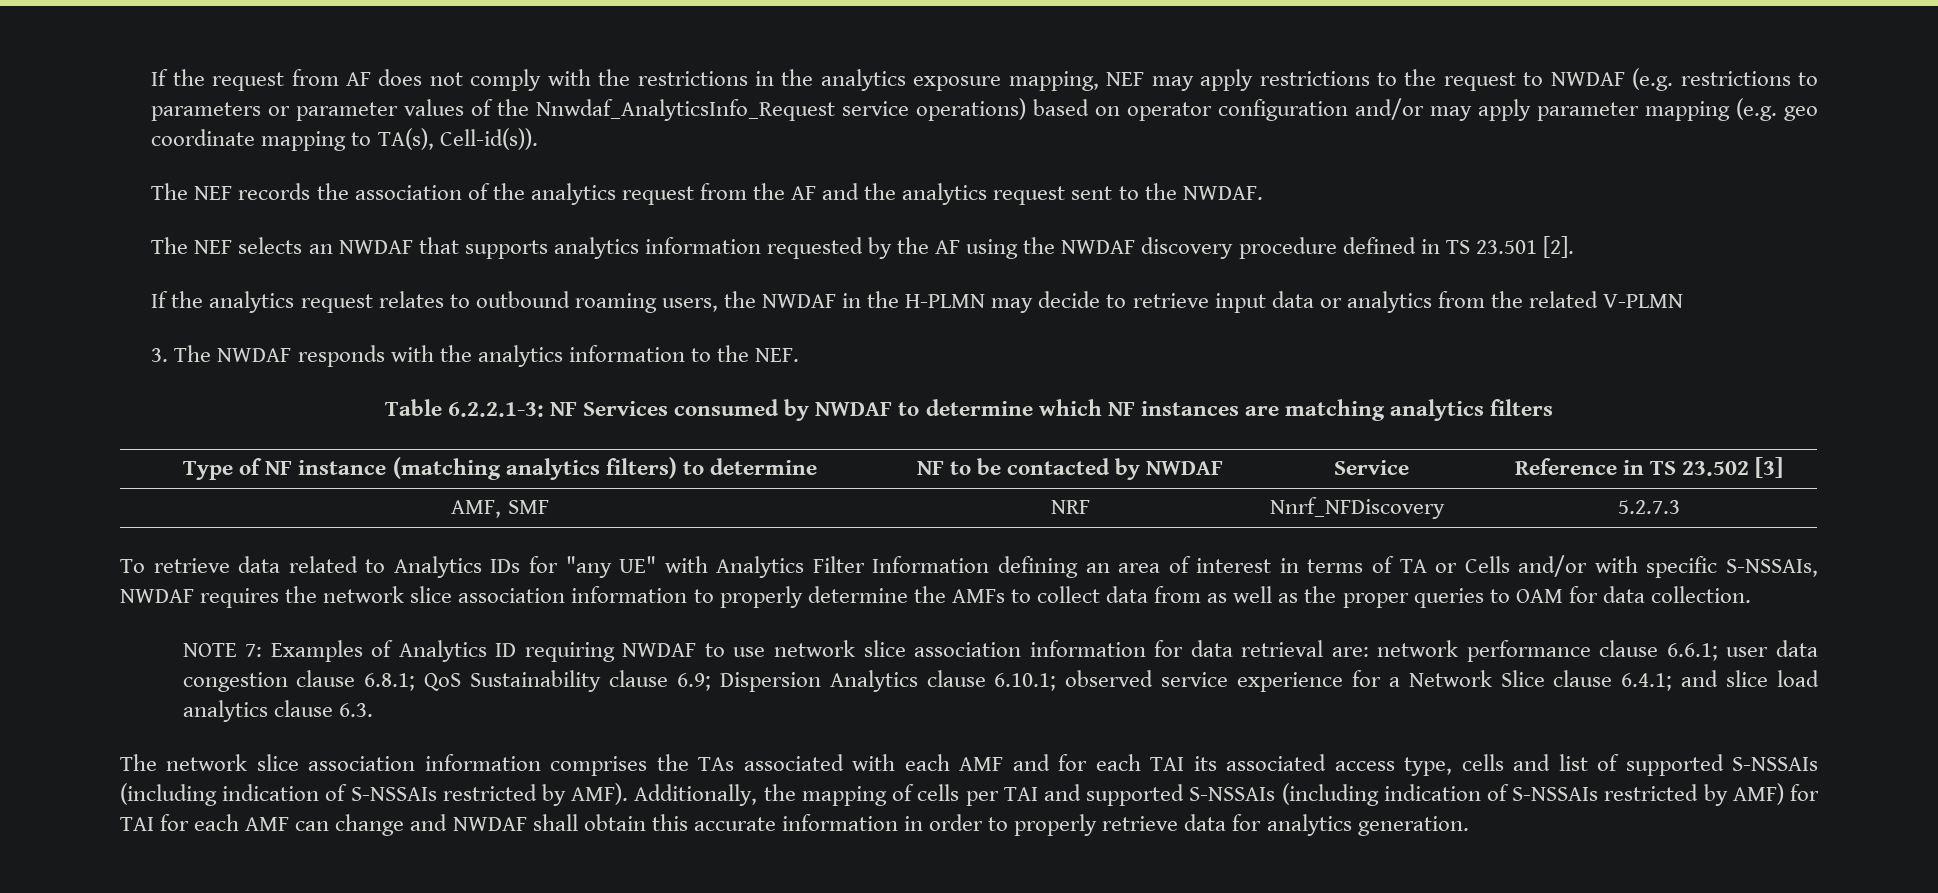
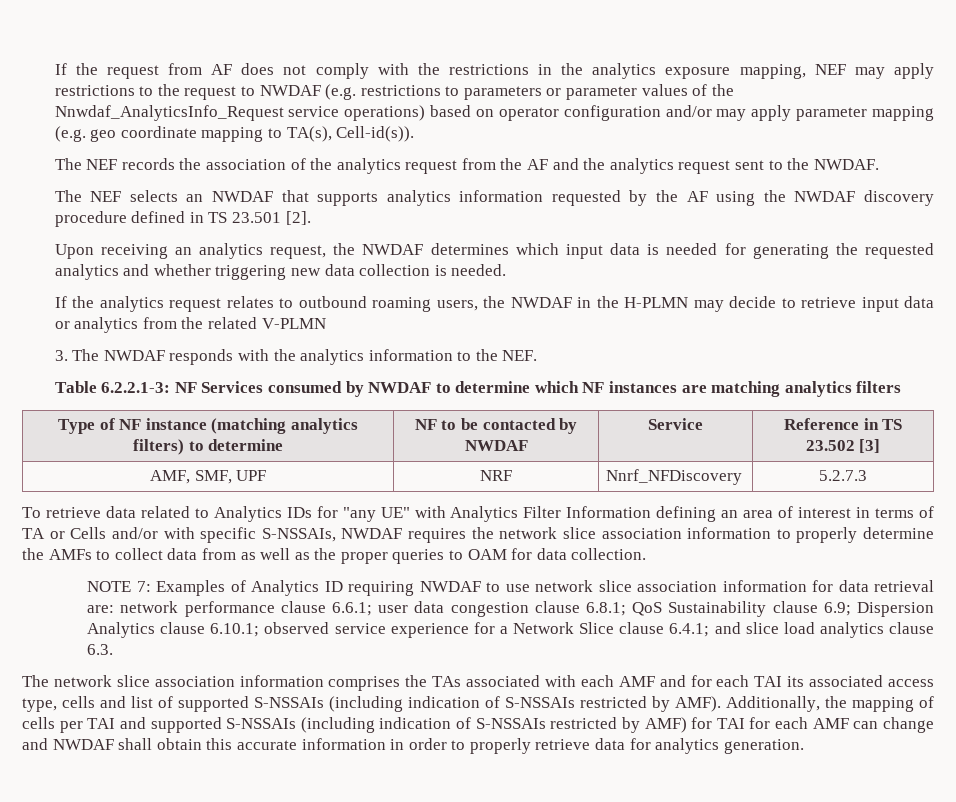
+ Upon receiving an analytics request, the NWDAF determines which input data is needed for generating the requested analytics and whether triggering new data collection is needed.
- AMF, SMF | NRF | Nnrf_NFDiscovery | 5.2.7.3
+ AMF, SMF, UPF | NRF | Nnrf_NFDiscovery | 5.2.7.3

